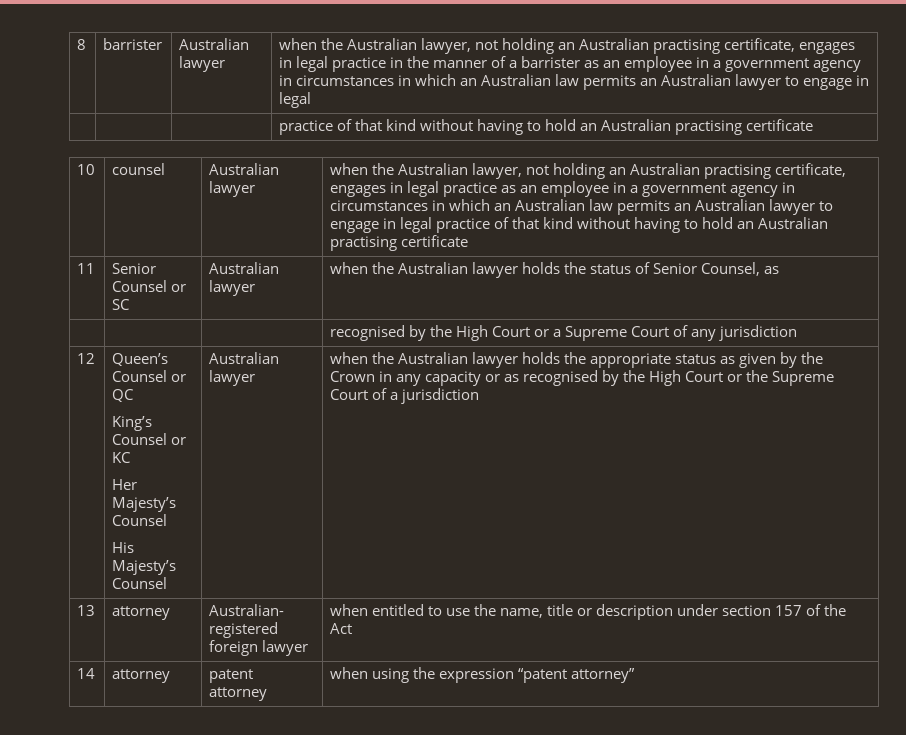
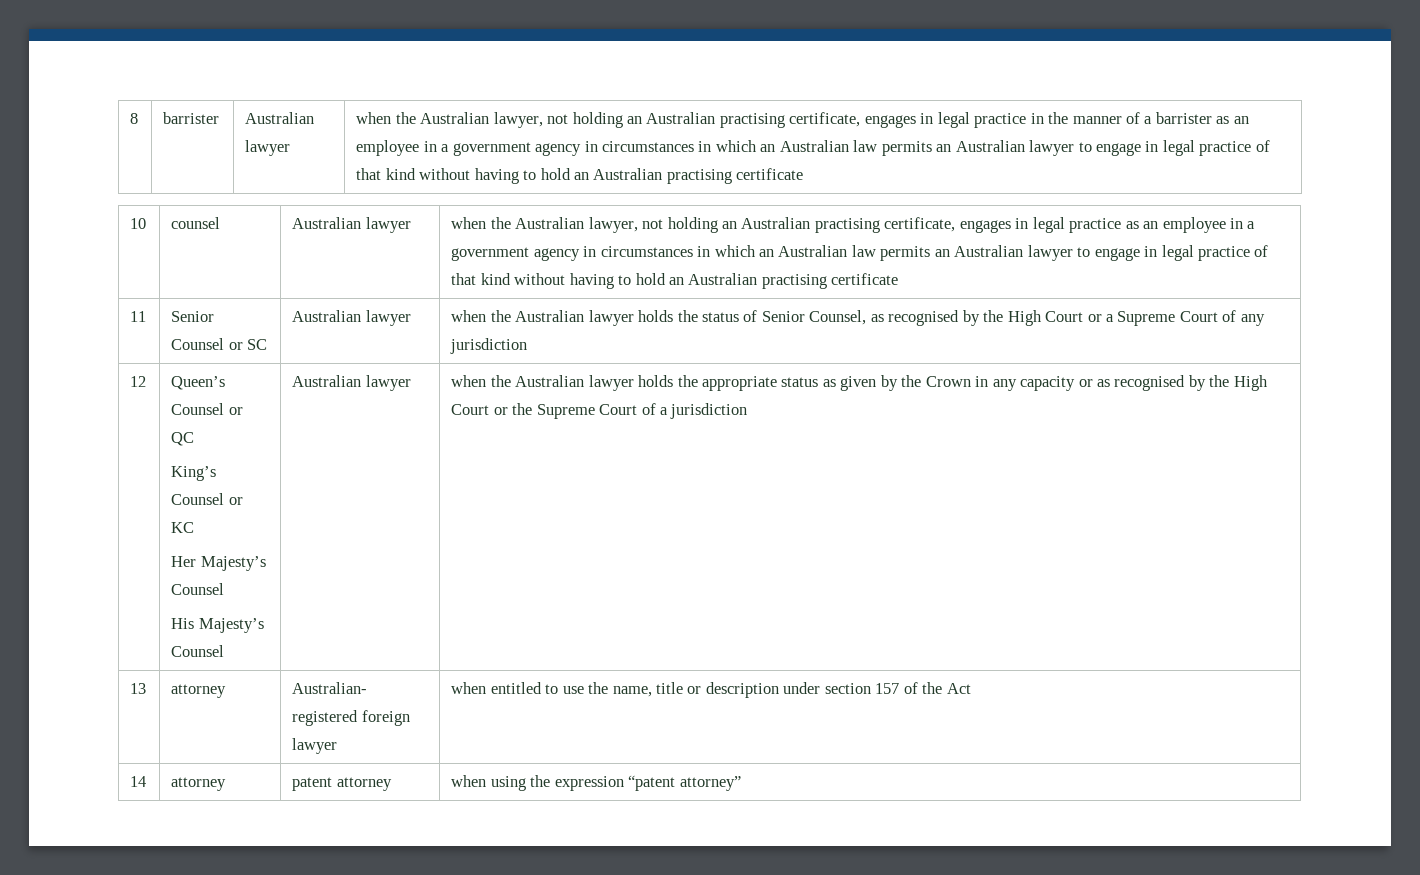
- when the Australian lawyer, not holding an Australian practising certificate, engages in legal practice in the manner of a barrister as an employee in a government agency in circumstances in which an Australian law permits an Australian lawyer to engage in legal
- | | | practice of that kind without having to hold an Australian practising certificate
+ when the Australian lawyer, not holding an Australian practising certificate, engages in legal practice in the manner of a barrister as an employee in a government agency in circumstances in which an Australian law permits an Australian lawyer to engage in legal practice of that kind without having to hold an Australian practising certificate
- 11 | Senior Counsel or SC | Australian lawyer | when the Australian lawyer holds the status of Senior Counsel, as
- | | | recognised by the High Court or a Supreme Court of any jurisdiction
+ 11 | Senior Counsel or SC | Australian lawyer | when the Australian lawyer holds the status of Senior Counsel, as recognised by the High Court or a Supreme Court of any jurisdiction

